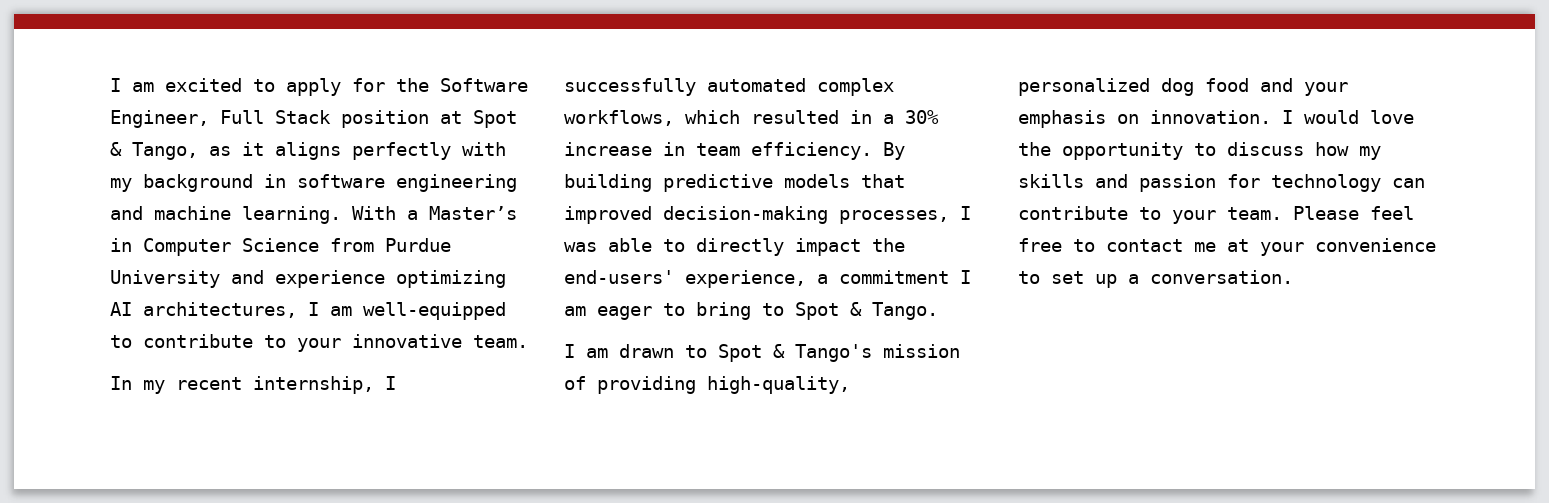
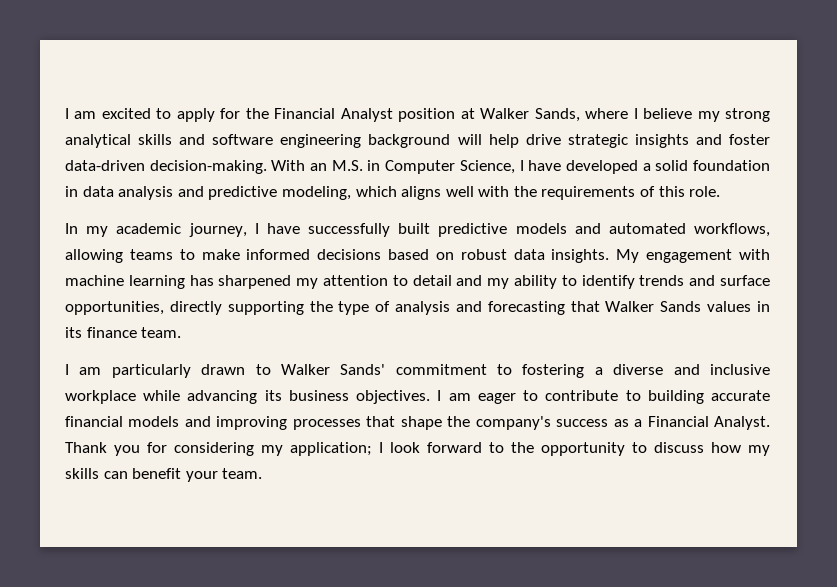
- I am excited to apply for the Software Engineer, Full Stack position at Spot & Tango, as it aligns perfectly with my background in software engineering and machine learning. With a Master’s in Computer Science from Purdue University and experience optimizing AI architectures, I am well-equipped to contribute to your innovative team.
- In my recent internship, I successfully automated complex workflows, which resulted in a 30% increase in team efficiency. By building predictive models that improved decision-making processes, I was able to directly impact the end-users' experience, a commitment I am eager to bring to Spot & Tango.
- I am drawn to Spot & Tango's mission of providing high-quality, personalized dog food and your emphasis on innovation. I would love the opportunity to discuss how my skills and passion for technology can contribute to your team. Please feel free to contact me at your convenience to set up a conversation.
+ I am excited to apply for the Financial Analyst position at Walker Sands, where I believe my strong analytical skills and software engineering background will help drive strategic insights and foster data-driven decision-making. With an M.S. in Computer Science, I have developed a solid foundation in data analysis and predictive modeling, which aligns well with the requirements of this role.
+ In my academic journey, I have successfully built predictive models and automated workflows, allowing teams to make informed decisions based on robust data insights. My engagement with machine learning has sharpened my attention to detail and my ability to identify trends and surface opportunities, directly supporting the type of analysis and forecasting that Walker Sands values in its finance team.
+ I am particularly drawn to Walker Sands' commitment to fostering a diverse and inclusive workplace while advancing its business objectives. I am eager to contribute to building accurate financial models and improving processes that shape the company's success as a Financial Analyst. Thank you for considering my application; I look forward to the opportunity to discuss how my skills can benefit your team.

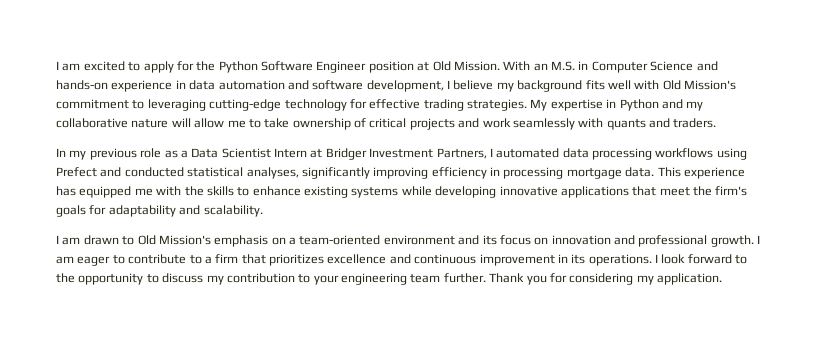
- I am excited to apply for the Financial Analyst position at Walker Sands, where I believe my strong analytical skills and software engineering background will help drive strategic insights and foster data-driven decision-making.
+ I am excited to apply for the Python Software Engineer position at Old Mission.
- With an M.S. in Computer Science, I have developed a solid foundation in data analysis and predictive modeling, which aligns well with the requirements of this role.
- In my academic journey, I have successfully built predictive models and automated workflows, allowing teams to make informed decisions based on robust data insights. My engagement with machine learning has sharpened my attention to detail and my ability to identify trends and surface opportunities, directly supporting the type of analysis and forecasting that Walker Sands values in its finance team.
- I am particularly drawn to Walker Sands' commitment to fostering a diverse and inclusive workplace while advancing its business objectives.
+ With an M.S. in Computer Science and hands-on experience in data automation and software development, I believe my background fits well with Old Mission's commitment to leveraging cutting-edge technology for effective trading strategies. My expertise in Python and my collaborative nature will allow me to take ownership of critical projects and work seamlessly with quants and traders.
+ In my previous role as a Data Scientist Intern at Bridger Investment Partners, I automated data processing workflows using Prefect and conducted statistical analyses, significantly improving efficiency in processing mortgage data. This experience has equipped me with the skills to enhance existing systems while developing innovative applications that meet the firm's goals for adaptability and scalability.
+ I am drawn to Old Mission's emphasis on a team-oriented environment and its focus on innovation and professional growth.
- I am eager to contribute to building accurate financial models and improving processes that shape the company's success as a Financial Analyst. Thank you for considering my application; I look forward to the opportunity to discuss how my skills can benefit your team.
+ I am eager to contribute to a firm that prioritizes excellence and continuous improvement in its operations. I look forward to the opportunity to discuss my contribution to your engineering team further. Thank you for considering my application.

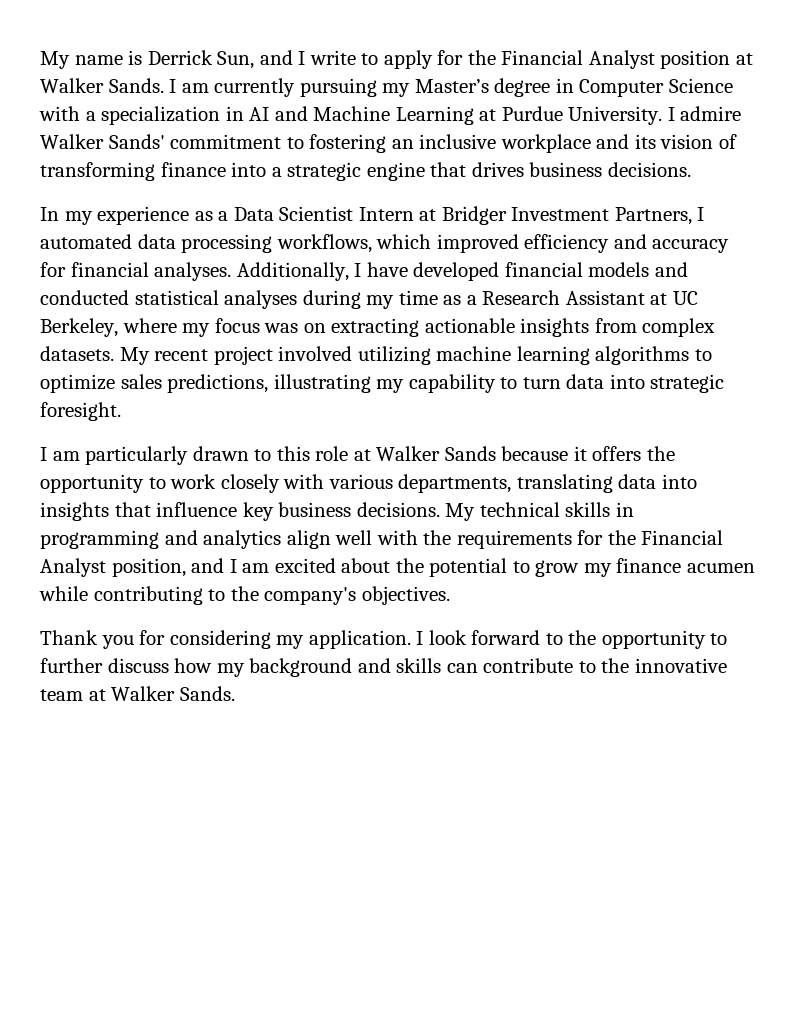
- I am excited to apply for the Python Software Engineer position at Old Mission. With an M.S. in Computer Science and hands-on experience in data automation and software development, I believe my background fits well with Old Mission's commitment to leveraging cutting-edge technology for effective trading strategies. My expertise in Python and my collaborative nature will allow me to take ownership of critical projects and work seamlessly with quants and traders.
+ My name is Derrick Sun, and I write to apply for the Financial Analyst position at Walker Sands. I am currently pursuing my Master’s degree in Computer Science with a specialization in AI and Machine Learning at Purdue University. I admire Walker Sands' commitment to fostering an inclusive workplace and its vision of transforming finance into a strategic engine that drives business decisions.
- In my previous role as a Data Scientist Intern at Bridger Investment Partners, I automated data processing workflows using Prefect and conducted statistical analyses, significantly improving efficiency in processing mortgage data. This experience has equipped me with the skills to enhance existing systems while developing innovative applications that meet the firm's goals for adaptability and scalability.
- I am drawn to Old Mission's emphasis on a team-oriented environment and its focus on innovation and professional growth. I am eager to contribute to a firm that prioritizes excellence and continuous improvement in its operations.
+ In my experience as a Data Scientist Intern at Bridger Investment Partners, I automated data processing workflows, which improved efficiency and accuracy for financial analyses. Additionally, I have developed financial models and conducted statistical analyses during my time as a Research Assistant at UC Berkeley, where my focus was on extracting actionable insights from complex datasets. My recent project involved utilizing machine learning algorithms to optimize sales predictions, illustrating my capability to turn data into strategic foresight.
+ I am particularly drawn to this role at Walker Sands because it offers the opportunity to work closely with various departments, translating data into insights that influence key business decisions. My technical skills in programming and analytics align well with the requirements for the Financial Analyst position, and I am excited about the potential to grow my finance acumen while contributing to the company's objectives.
+ Thank you for considering my application.
- I look forward to the opportunity to discuss my contribution to your engineering team further. Thank you for considering my application.
+ I look forward to the opportunity to further discuss how my background and skills can contribute to the innovative team at Walker Sands.

